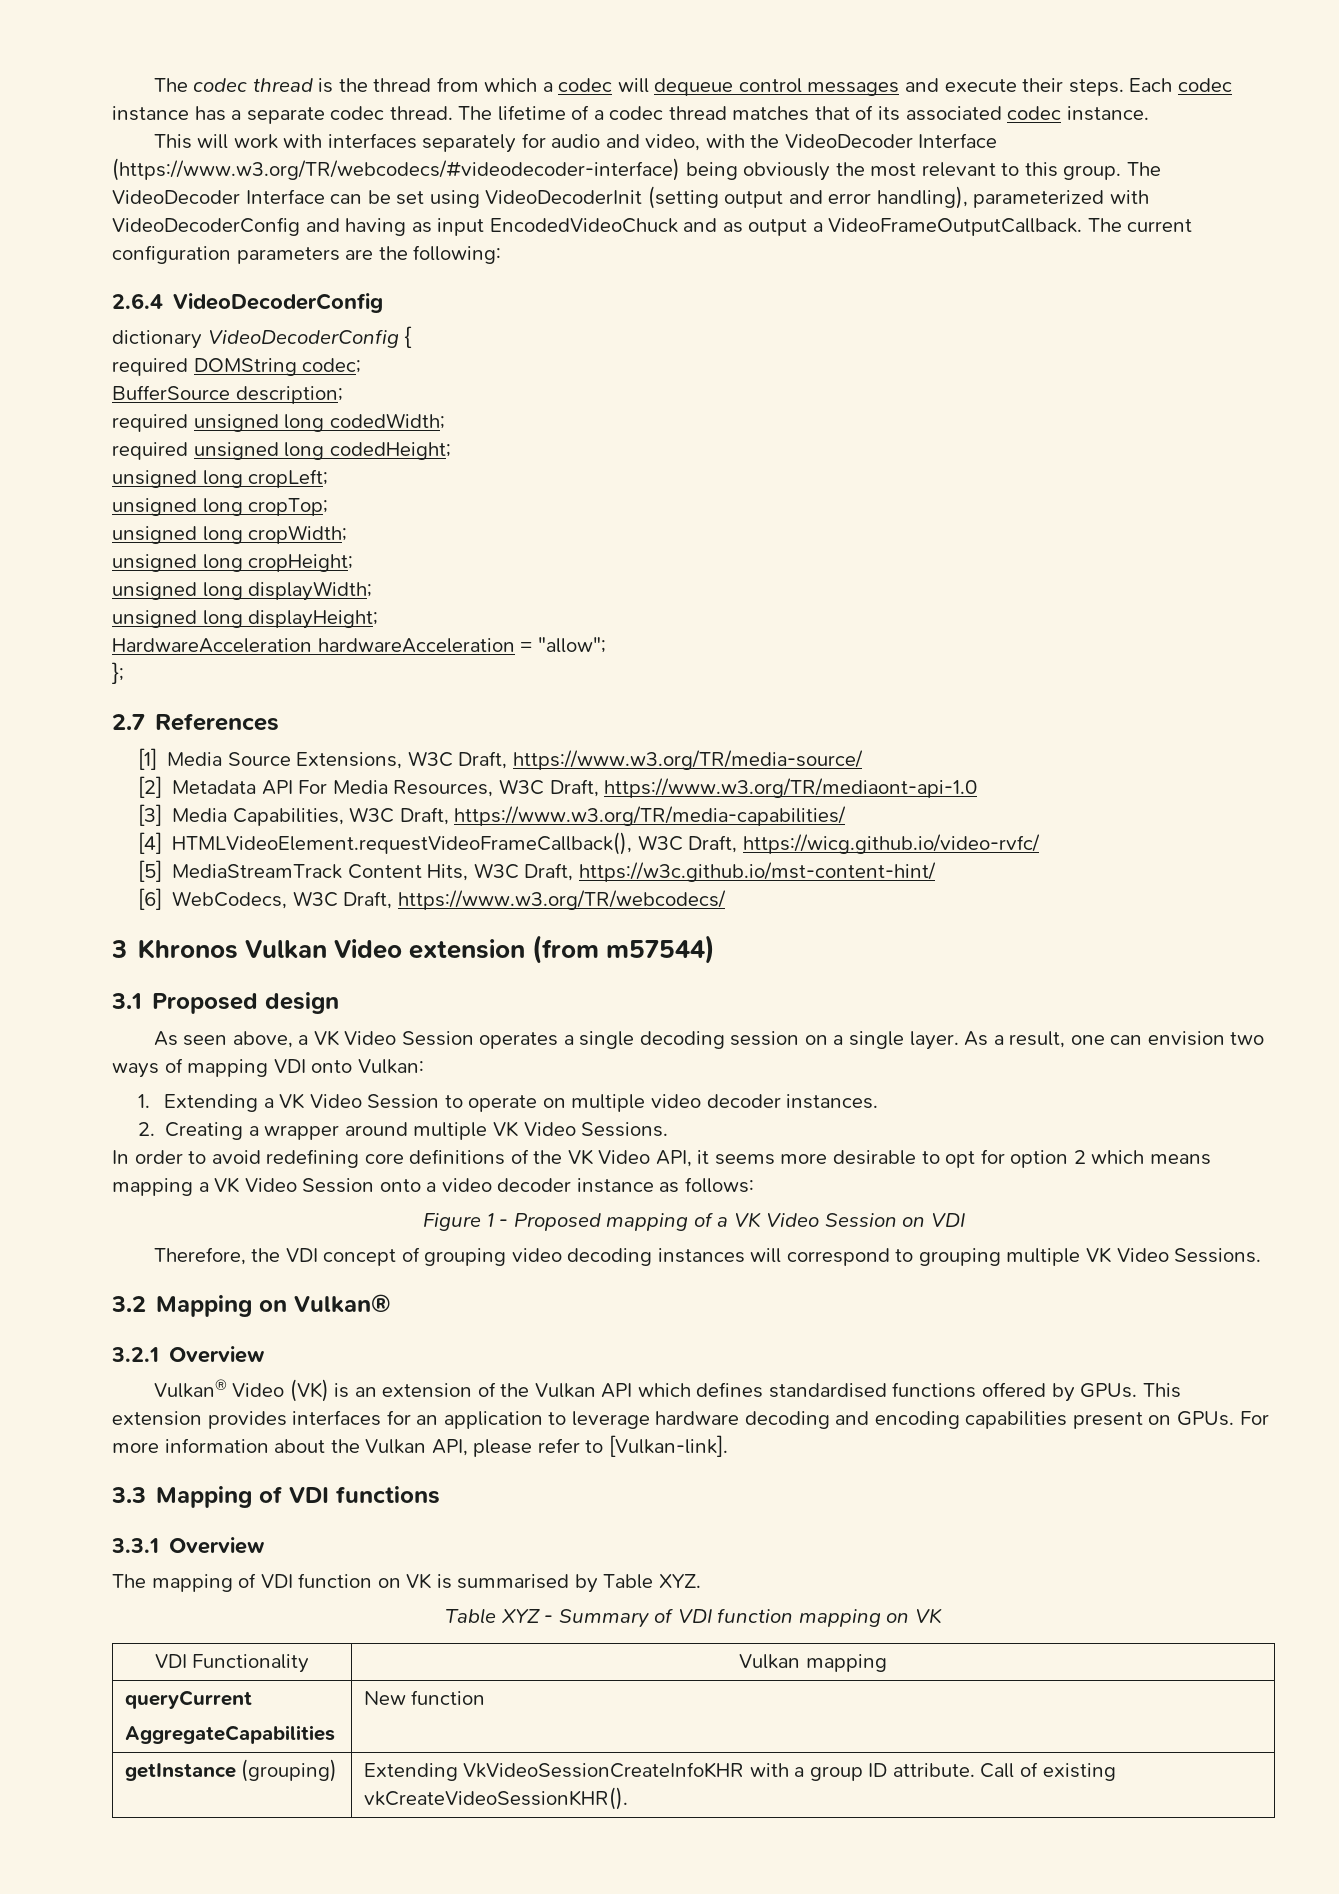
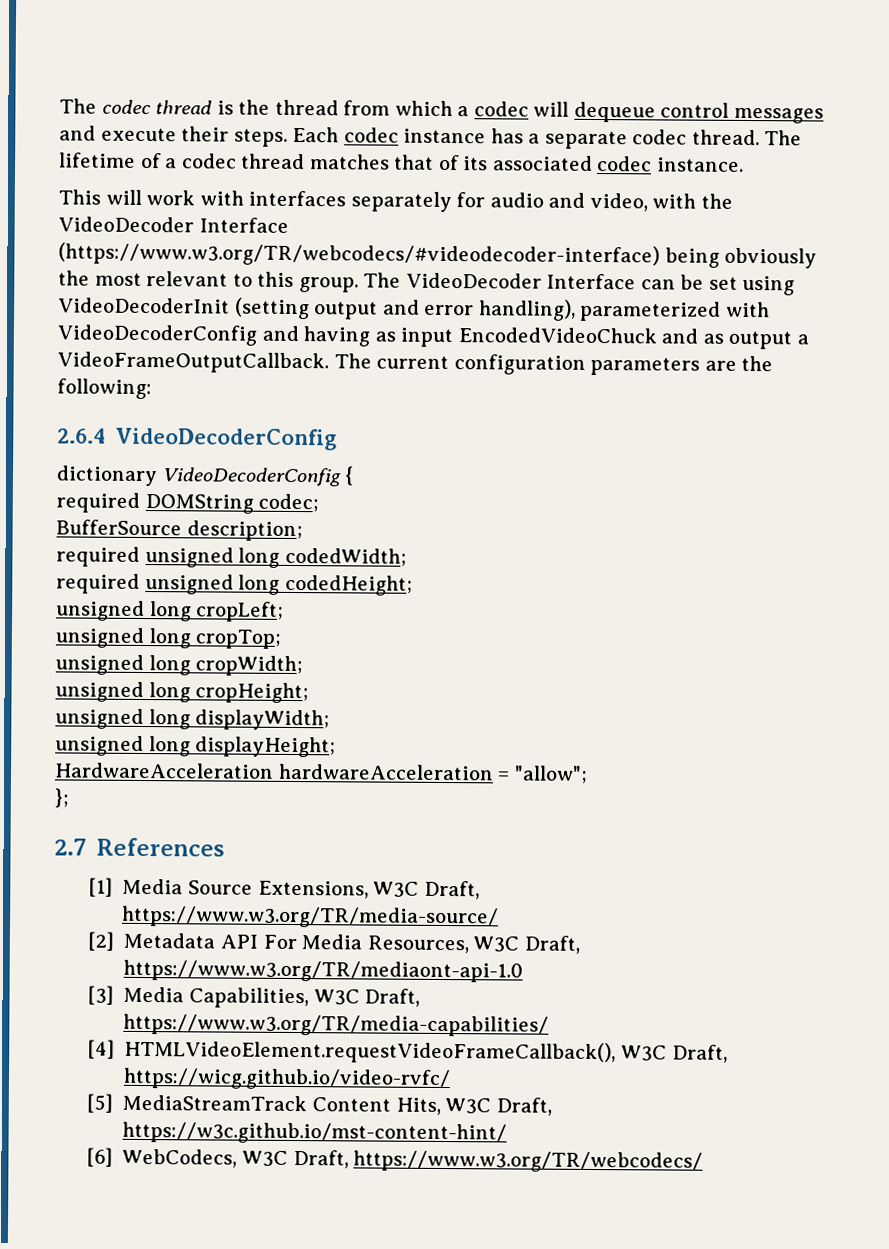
- 3 Khronos Vulkan Video extension (from m57544)
- 3.1 Proposed design
- As seen above, a VK Video Session operates a single decoding session on a single layer. As a result, one can envision two ways of mapping VDI onto Vulkan:
- 1. Extending a VK Video Session to operate on multiple video decoder instances.
- 2. Creating a wrapper around multiple VK Video Sessions.
- In order to avoid redefining core definitions of the VK Video API, it seems more desirable to opt for option 2 which means mapping a VK Video Session onto a video decoder instance as follows:
- Figure 1 - Proposed mapping of a VK Video Session on VDI
- Therefore, the VDI concept of grouping video decoding instances will correspond to grouping multiple VK Video Sessions.
- 3.2 Mapping on Vulkan®
- 3.2.1 Overview
- Vulkan® Video (VK) is an extension of the Vulkan API which defines standardised functions offered by GPUs. This extension provides interfaces for an application to leverage hardware decoding and encoding capabilities present on GPUs. For more information about the Vulkan API, please refer to [Vulkan-link].
- 3.3 Mapping of VDI functions
- 3.3.1 Overview
- The mapping of VDI function on VK is summarised by Table XYZ.
- Table XYZ - Summary of VDI function mapping on VK
- VDI Functionality | Vulkan mapping
- queryCurrent
- AggregateCapabilities | New function
- getInstance (grouping) | Extending VkVideoSessionCreateInfoKHR with a group ID attribute. Call of existing vkCreateVideoSessionKHR().

